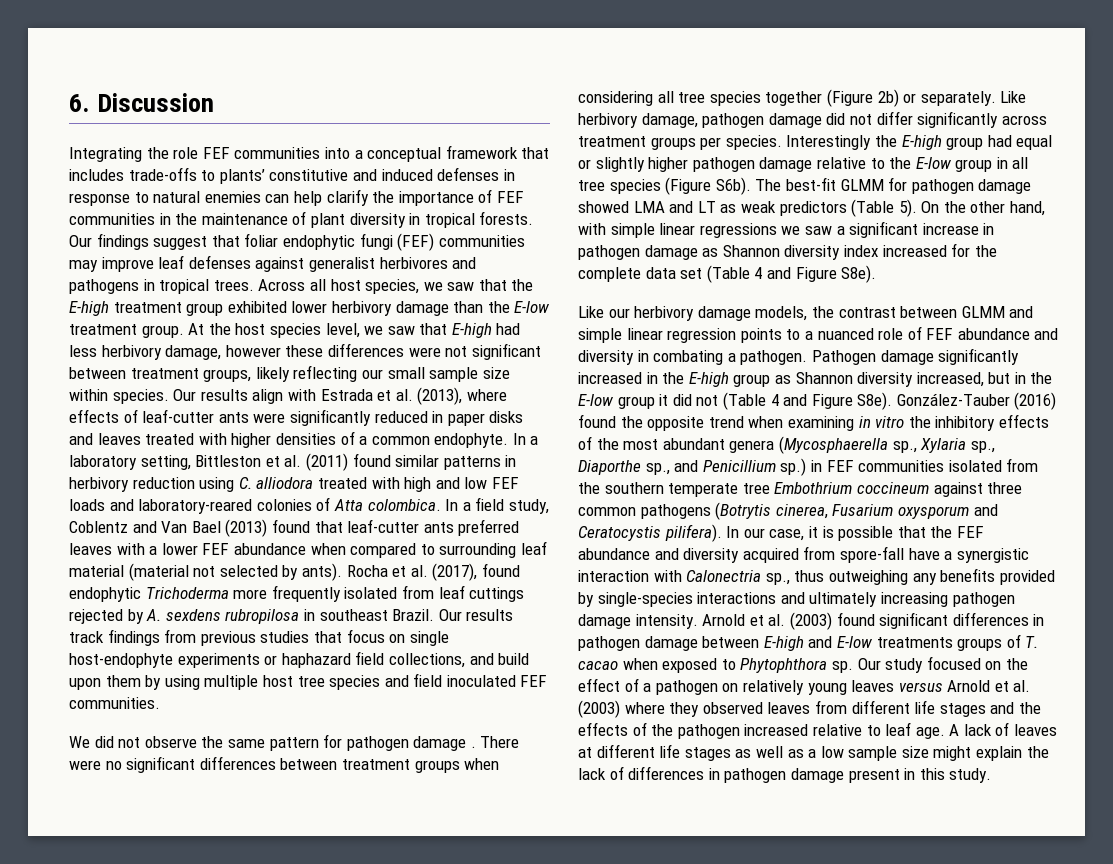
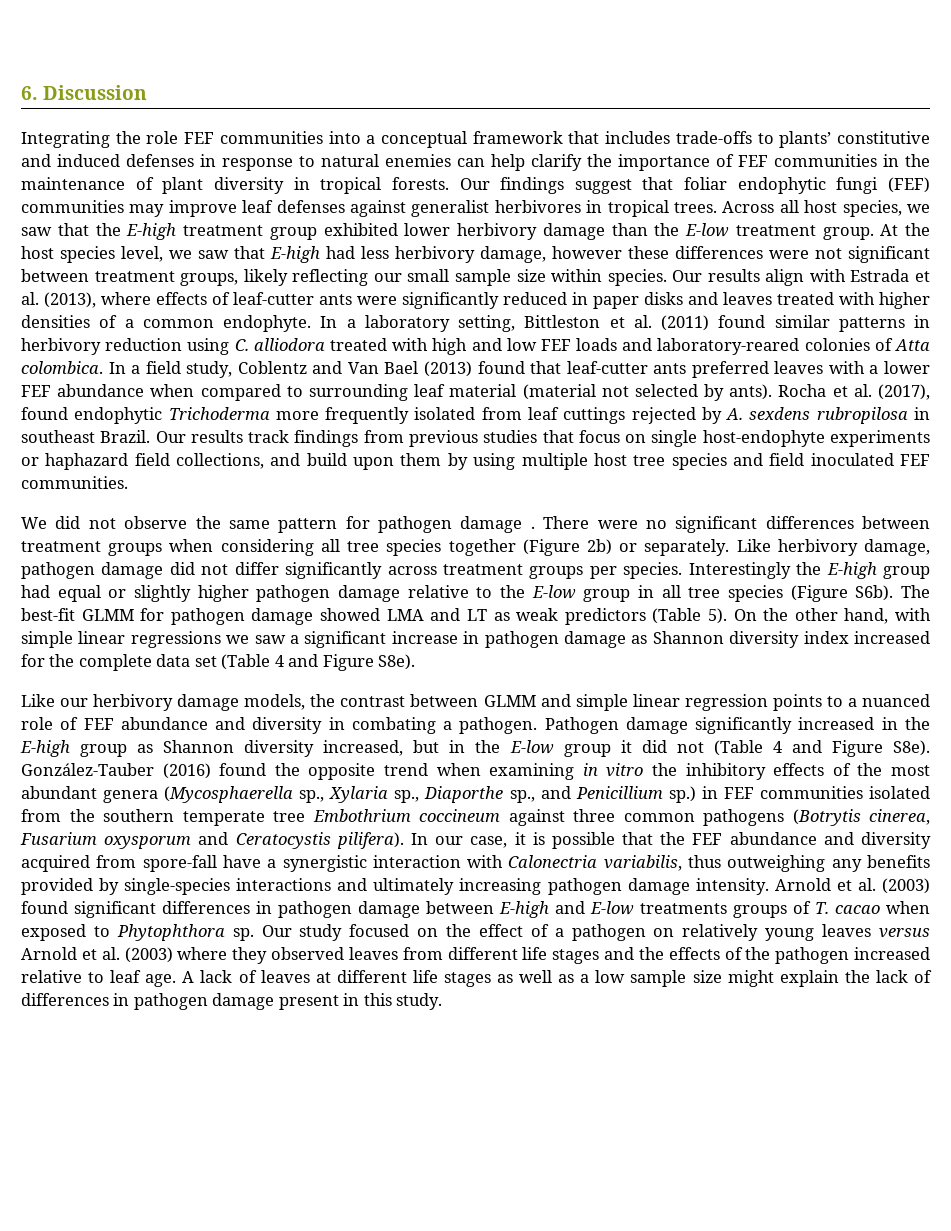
- Our findings suggest that foliar endophytic fungi (FEF) communities may improve leaf defenses against generalist herbivores and pathogens in tropical trees.
+ Our findings suggest that foliar endophytic fungi (FEF) communities may improve leaf defenses against generalist herbivores in tropical trees.
- In our case, it is possible that the FEF abundance and diversity acquired from spore-fall have a synergistic interaction with Calonectria sp., thus outweighing any benefits provided by single-species interactions and ultimately increasing pathogen damage intensity.
+ In our case, it is possible that the FEF abundance and diversity acquired from spore-fall have a synergistic interaction with Calonectria variabilis, thus outweighing any benefits provided by single-species interactions and ultimately increasing pathogen damage intensity.

